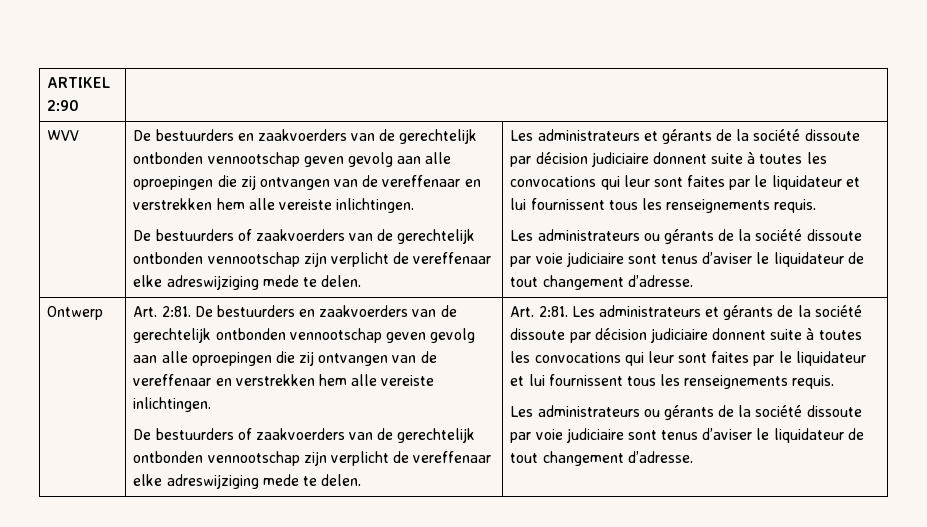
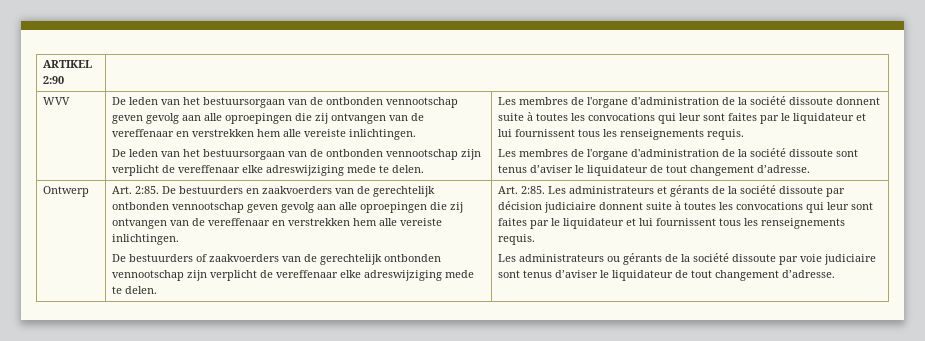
- WVV | De bestuurders en zaakvoerders van de gerechtelijk ontbonden vennootschap geven gevolg aan alle oproepingen die zij ontvangen van de vereffenaar en verstrekken hem alle vereiste inlichtingen.
+ WVV | De leden van het bestuursorgaan van de ontbonden vennootschap geven gevolg aan alle oproepingen die zij ontvangen van de vereffenaar en verstrekken hem alle vereiste inlichtingen.
+ De leden van het bestuursorgaan van de ontbonden vennootschap zijn verplicht de vereffenaar elke adreswijziging mede te delen. | Les membres de l'organe d'administration de la société dissoute donnent suite à toutes les convocations qui leur sont faites par le liquidateur et lui fournissent tous les renseignements requis.
+ Les membres de l'organe d'administration de la société dissoute sont tenus d’aviser le liquidateur de tout changement d’adresse.
+ Ontwerp | Art. 2:85. De bestuurders en zaakvoerders van de gerechtelijk ontbonden vennootschap geven gevolg aan alle oproepingen die zij ontvangen van de vereffenaar en verstrekken hem alle vereiste inlichtingen.
- De bestuurders of zaakvoerders van de gerechtelijk ontbonden vennootschap zijn verplicht de vereffenaar elke adreswijziging mede te delen. | Les administrateurs et gérants de la société dissoute par décision judiciaire donnent suite à toutes les convocations qui leur sont faites par le liquidateur et lui fournissent tous les renseignements requis.
+ De bestuurders of zaakvoerders van de gerechtelijk ontbonden vennootschap zijn verplicht de vereffenaar elke adreswijziging mede te delen. | Art. 2:85. Les administrateurs et gérants de la société dissoute par décision judiciaire donnent suite à toutes les convocations qui leur sont faites par le liquidateur et lui fournissent tous les renseignements requis.
- Ontwerp | Art. 2:81. De bestuurders en zaakvoerders van de gerechtelijk ontbonden vennootschap geven gevolg aan alle oproepingen die zij ontvangen van de vereffenaar en verstrekken hem alle vereiste inlichtingen.
- De bestuurders of zaakvoerders van de gerechtelijk ontbonden vennootschap zijn verplicht de vereffenaar elke adreswijziging mede te delen. | Art. 2:81. Les administrateurs et gérants de la société dissoute par décision judiciaire donnent suite à toutes les convocations qui leur sont faites par le liquidateur et lui fournissent tous les renseignements requis.
- Les administrateurs ou gérants de la société dissoute par voie judiciaire sont tenus d’aviser le liquidateur de tout changement d’adresse.

